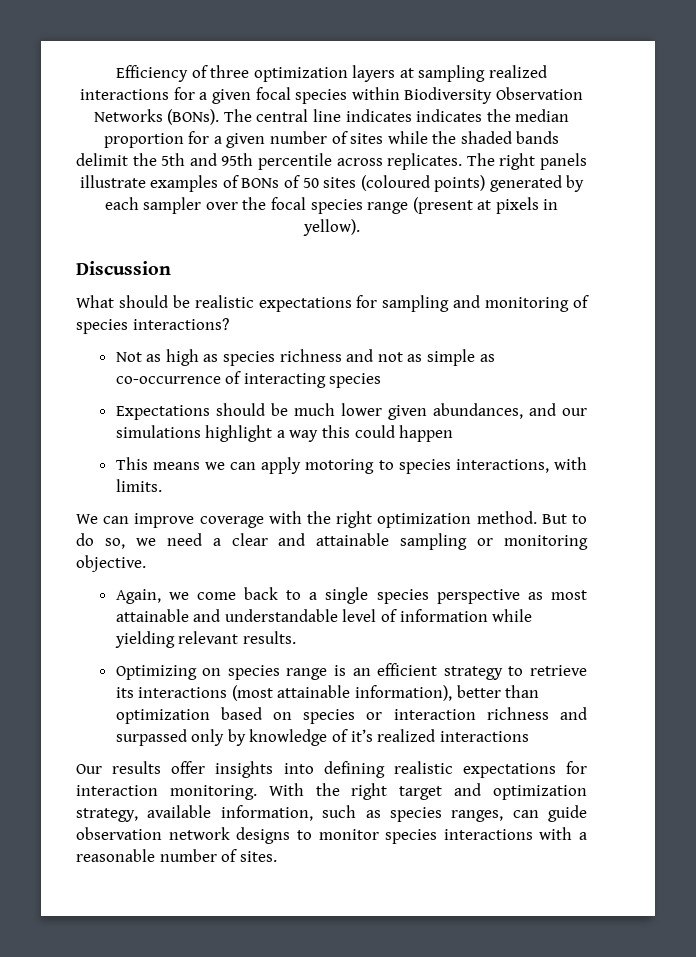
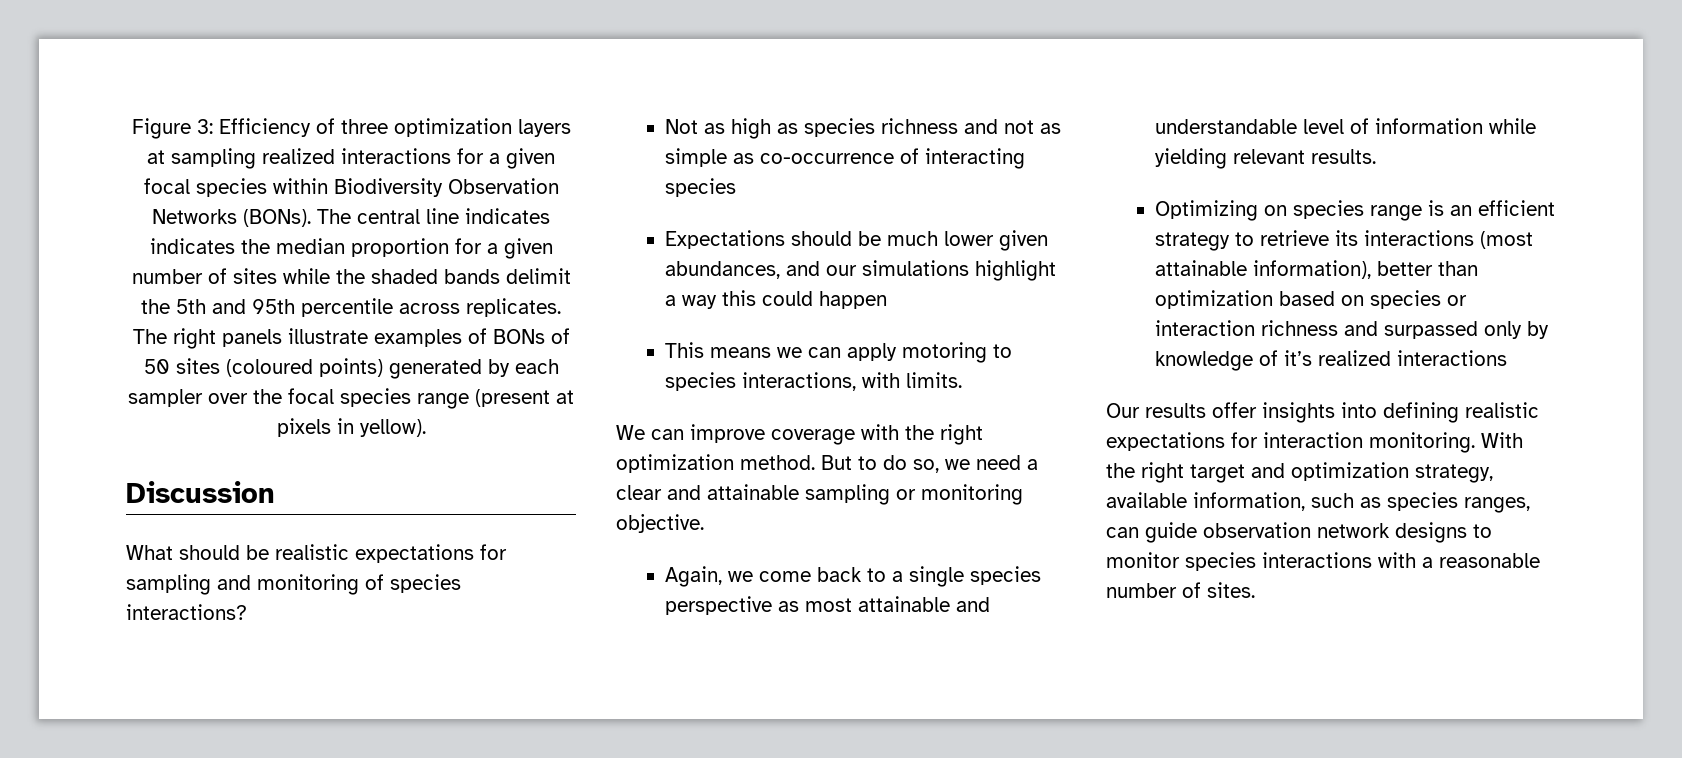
- Efficiency of three optimization layers at sampling realized interactions for a given focal species within Biodiversity Observation Networks (BONs).
+ Figure 3: Efficiency of three optimization layers at sampling realized interactions for a given focal species within Biodiversity Observation Networks (BONs).

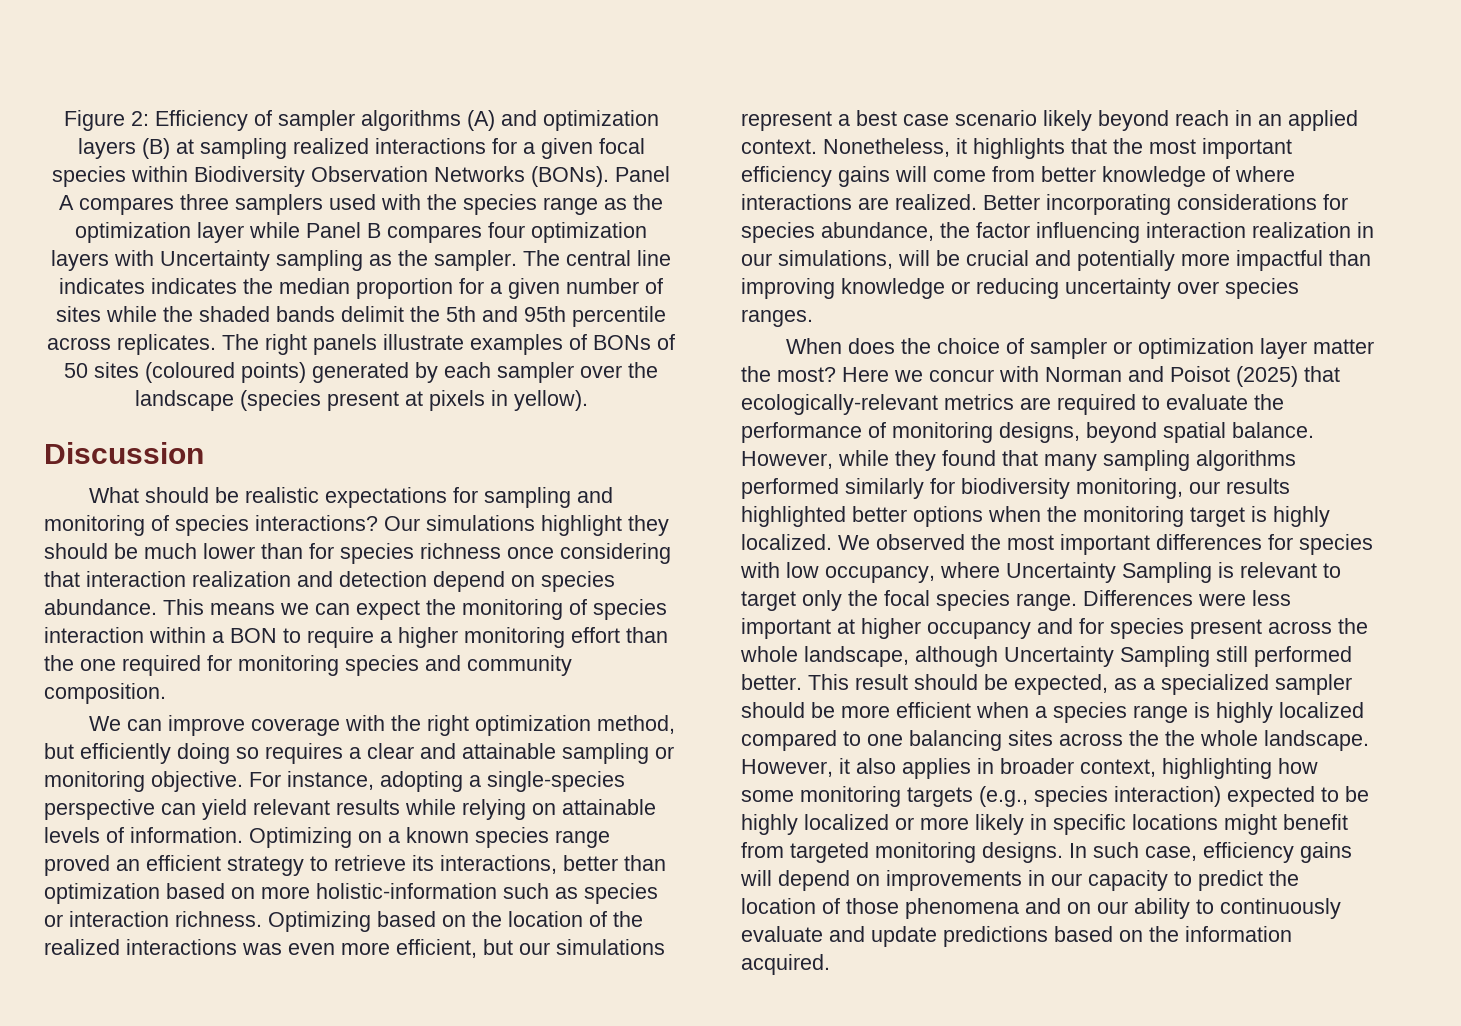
- Figure 3: Efficiency of three optimization layers at sampling realized interactions for a given focal species within Biodiversity Observation Networks (BONs).
+ Figure 2: Efficiency of sampler algorithms (A) and optimization layers (B) at sampling realized interactions for a given focal species within Biodiversity Observation Networks (BONs).
+ Panel A compares three samplers used with the species range as the optimization layer while Panel B compares four optimization layers with Uncertainty sampling as the sampler.
- The right panels illustrate examples of BONs of 50 sites (coloured points) generated by each sampler over the focal species range (present at pixels in yellow).
+ The right panels illustrate examples of BONs of 50 sites (coloured points) generated by each sampler over the landscape (species present at pixels in yellow).
- What should be realistic expectations for sampling and monitoring of species interactions?
- Not as high as species richness and not as simple as co-occurrence of interacting species
- Expectations should be much lower given abundances, and our simulations highlight a way this could happen
- This means we can apply motoring to species interactions, with limits.
+ What should be realistic expectations for sampling and monitoring of species interactions? Our simulations highlight they should be much lower than for species richness once considering that interaction realization and detection depend on species abundance. This means we can expect the monitoring of species interaction within a BON to require a higher monitoring effort than the one required for monitoring species and community composition.
- We can improve coverage with the right optimization method. But to do so, we need a clear and attainable sampling or monitoring objective.
- Again, we come back to a single species perspective as most attainable and understandable level of information while yielding relevant results.
- Optimizing on species range is an efficient strategy to retrieve its interactions (most attainable information), better than optimization based on species or interaction richness and surpassed only by knowledge of it’s realized interactions
- Our results offer insights into defining realistic expectations for interaction monitoring. With the right target and optimization strategy, available information, such as species ranges, can guide observation network designs to monitor species interactions with a reasonable number of sites.
+ We can improve coverage with the right optimization method, but efficiently doing so requires a clear and attainable sampling or monitoring objective. For instance, adopting a single-species perspective can yield relevant results while relying on attainable levels of information. Optimizing on a known species range proved an efficient strategy to retrieve its interactions, better than optimization based on more holistic-information such as species or interaction richness. Optimizing based on the location of the realized interactions was even more efficient, but our simulations represent a best case scenario likely beyond reach in an applied context. Nonetheless, it highlights that the most important efficiency gains will come from better knowledge of where interactions are realized. Better incorporating considerations for species abundance, the factor influencing interaction realization in our simulations, will be crucial and potentially more impactful than improving knowledge or reducing uncertainty over species ranges.
+ When does the choice of sampler or optimization layer matter the most? Here we concur with Norman and Poisot (2025) that ecologically-relevant metrics are required to evaluate the performance of monitoring designs, beyond spatial balance. However, while they found that many sampling algorithms performed similarly for biodiversity monitoring, our results highlighted better options when the monitoring target is highly localized. We observed the most important differences for species with low occupancy, where Uncertainty Sampling is relevant to target only the focal species range. Differences were less important at higher occupancy and for species present across the whole landscape, although Uncertainty Sampling still performed better. This result should be expected, as a specialized sampler should be more efficient when a species range is highly localized compared to one balancing sites across the the whole landscape. However, it also applies in broader context, highlighting how some monitoring targets (e.g., species interaction) expected to be highly localized or more likely in specific locations might benefit from targeted monitoring designs. In such case, efficiency gains will depend on improvements in our capacity to predict the location of those phenomena and on our ability to continuously evaluate and update predictions based on the information acquired.

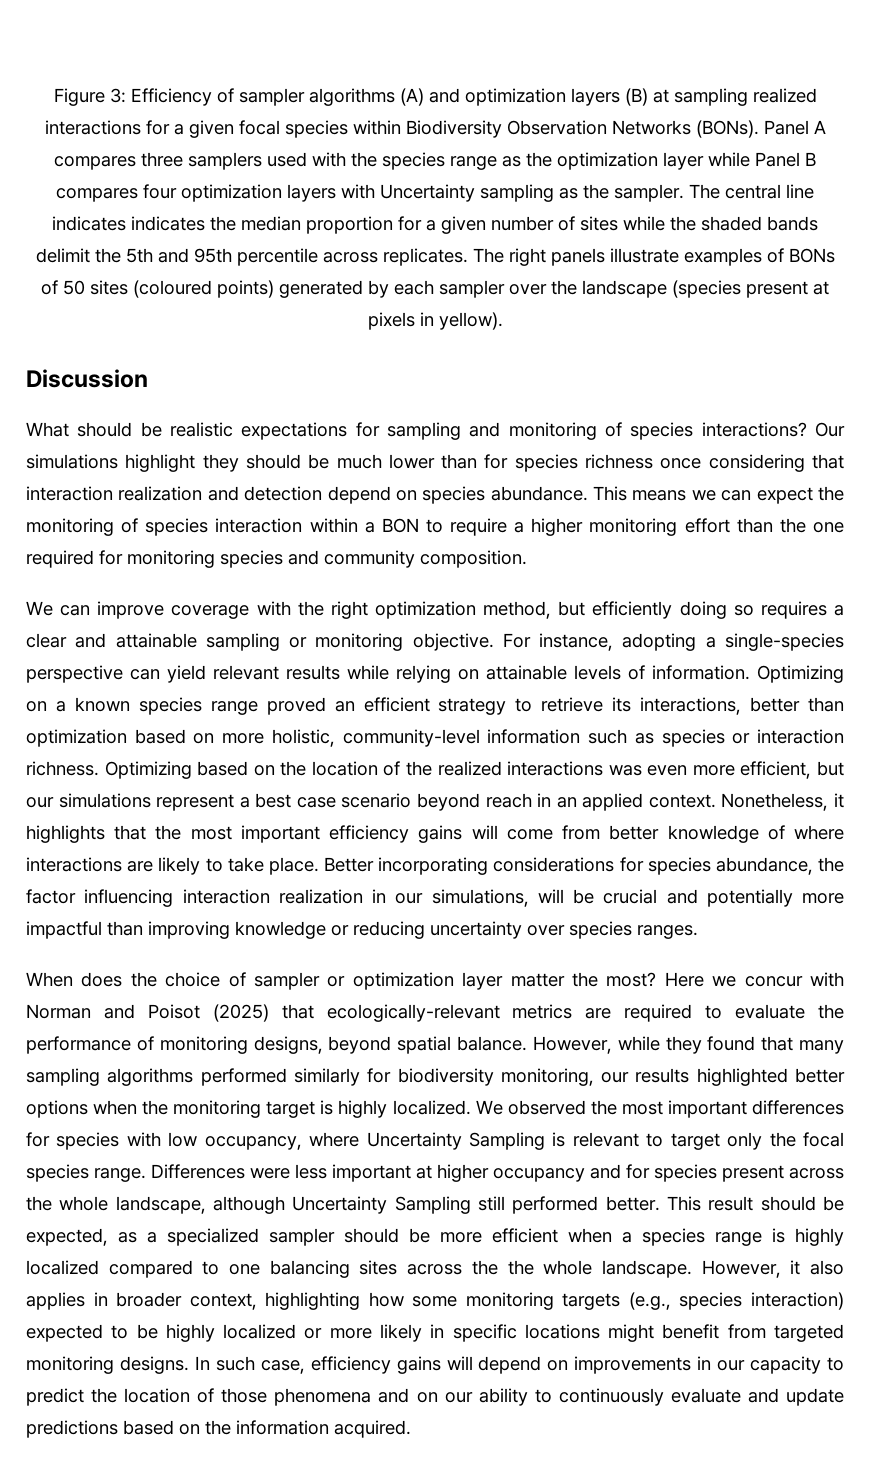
- Figure 2: Efficiency of sampler algorithms (A) and optimization layers (B) at sampling realized interactions for a given focal species within Biodiversity Observation Networks (BONs).
+ Figure 3: Efficiency of sampler algorithms (A) and optimization layers (B) at sampling realized interactions for a given focal species within Biodiversity Observation Networks (BONs).
- Optimizing on a known species range proved an efficient strategy to retrieve its interactions, better than optimization based on more holistic-information such as species or interaction richness.
+ Optimizing on a known species range proved an efficient strategy to retrieve its interactions, better than optimization based on more holistic, community-level information such as species or interaction richness.
- Optimizing based on the location of the realized interactions was even more efficient, but our simulations represent a best case scenario likely beyond reach in an applied context.
+ Optimizing based on the location of the realized interactions was even more efficient, but our simulations represent a best case scenario beyond reach in an applied context.
- Nonetheless, it highlights that the most important efficiency gains will come from better knowledge of where interactions are realized.
+ Nonetheless, it highlights that the most important efficiency gains will come from better knowledge of where interactions are likely to take place.

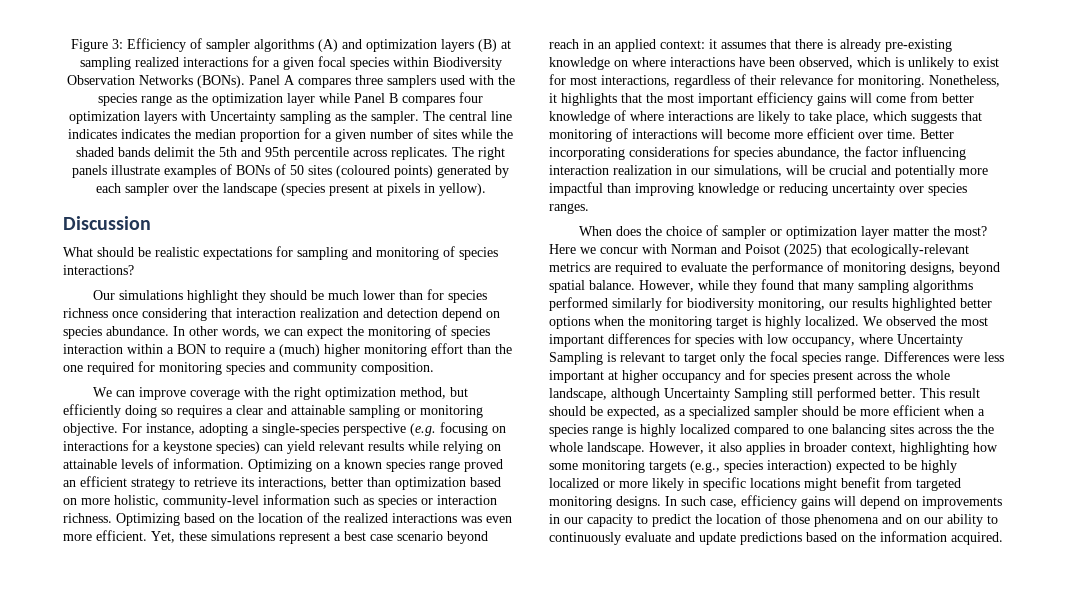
- What should be realistic expectations for sampling and monitoring of species interactions? Our simulations highlight they should be much lower than for species richness once considering that interaction realization and detection depend on species abundance.
+ What should be realistic expectations for sampling and monitoring of species interactions?
+ Our simulations highlight they should be much lower than for species richness once considering that interaction realization and detection depend on species abundance.
- This means we can expect the monitoring of species interaction within a BON to require a higher monitoring effort than the one required for monitoring species and community composition.
+ In other words, we can expect the monitoring of species interaction within a BON to require a (much) higher monitoring effort than the one required for monitoring species and community composition.
- For instance, adopting a single-species perspective can yield relevant results while relying on attainable levels of information.
+ For instance, adopting a single-species perspective (e.g. focusing on interactions for a keystone species) can yield relevant results while relying on attainable levels of information.
- Optimizing based on the location of the realized interactions was even more efficient, but our simulations represent a best case scenario beyond reach in an applied context.
+ Optimizing based on the location of the realized interactions was even more efficient. Yet, these simulations represent a best case scenario beyond reach in an applied context: it assumes that there is already pre-existing knowledge on where interactions have been observed, which is unlikely to exist for most interactions, regardless of their relevance for monitoring.
- Nonetheless, it highlights that the most important efficiency gains will come from better knowledge of where interactions are likely to take place.
+ Nonetheless, it highlights that the most important efficiency gains will come from better knowledge of where interactions are likely to take place, which suggests that monitoring of interactions will become more efficient over time.

